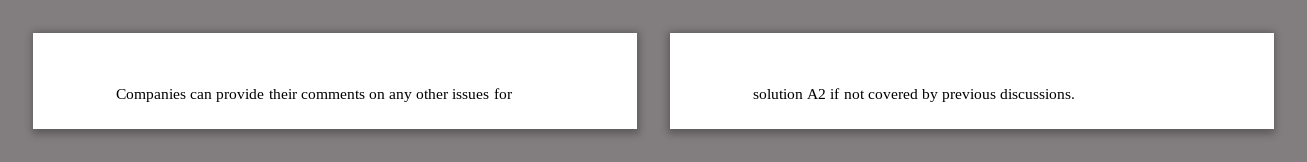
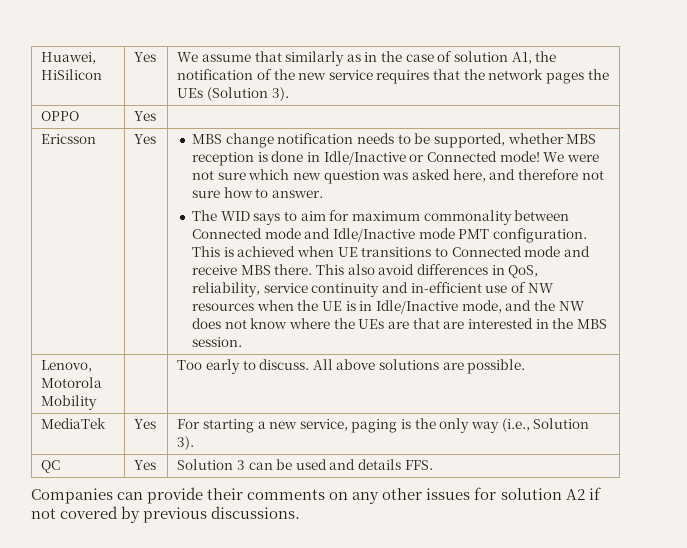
+ Huawei, HiSilicon | Yes | We assume that similarly as in the case of solution A1, the notification of the new service requires that the network pages the UEs (Solution 3).
+ OPPO | Yes |
+ Ericsson | Yes | MBS change notification needs to be supported, whether MBS reception is done in Idle/Inactive or Connected mode! We were not sure which new question was asked here, and therefore not sure how to answer.
+ The WID says to aim for maximum commonality between Connected mode and Idle/Inactive mode PMT configuration. This is achieved when UE transitions to Connected mode and receive MBS there. This also avoid differences in QoS, reliability, service continuity and in-efficient use of NW resources when the UE is in Idle/Inactive mode, and the NW does not know where the UEs are that are interested in the MBS session.
+ Lenovo, Motorola Mobility | | Too early to discuss. All above solutions are possible.
+ MediaTek | Yes | For starting a new service, paging is the only way (i.e., Solution 3).
+ QC | Yes | Solution 3 can be used and details FFS.

